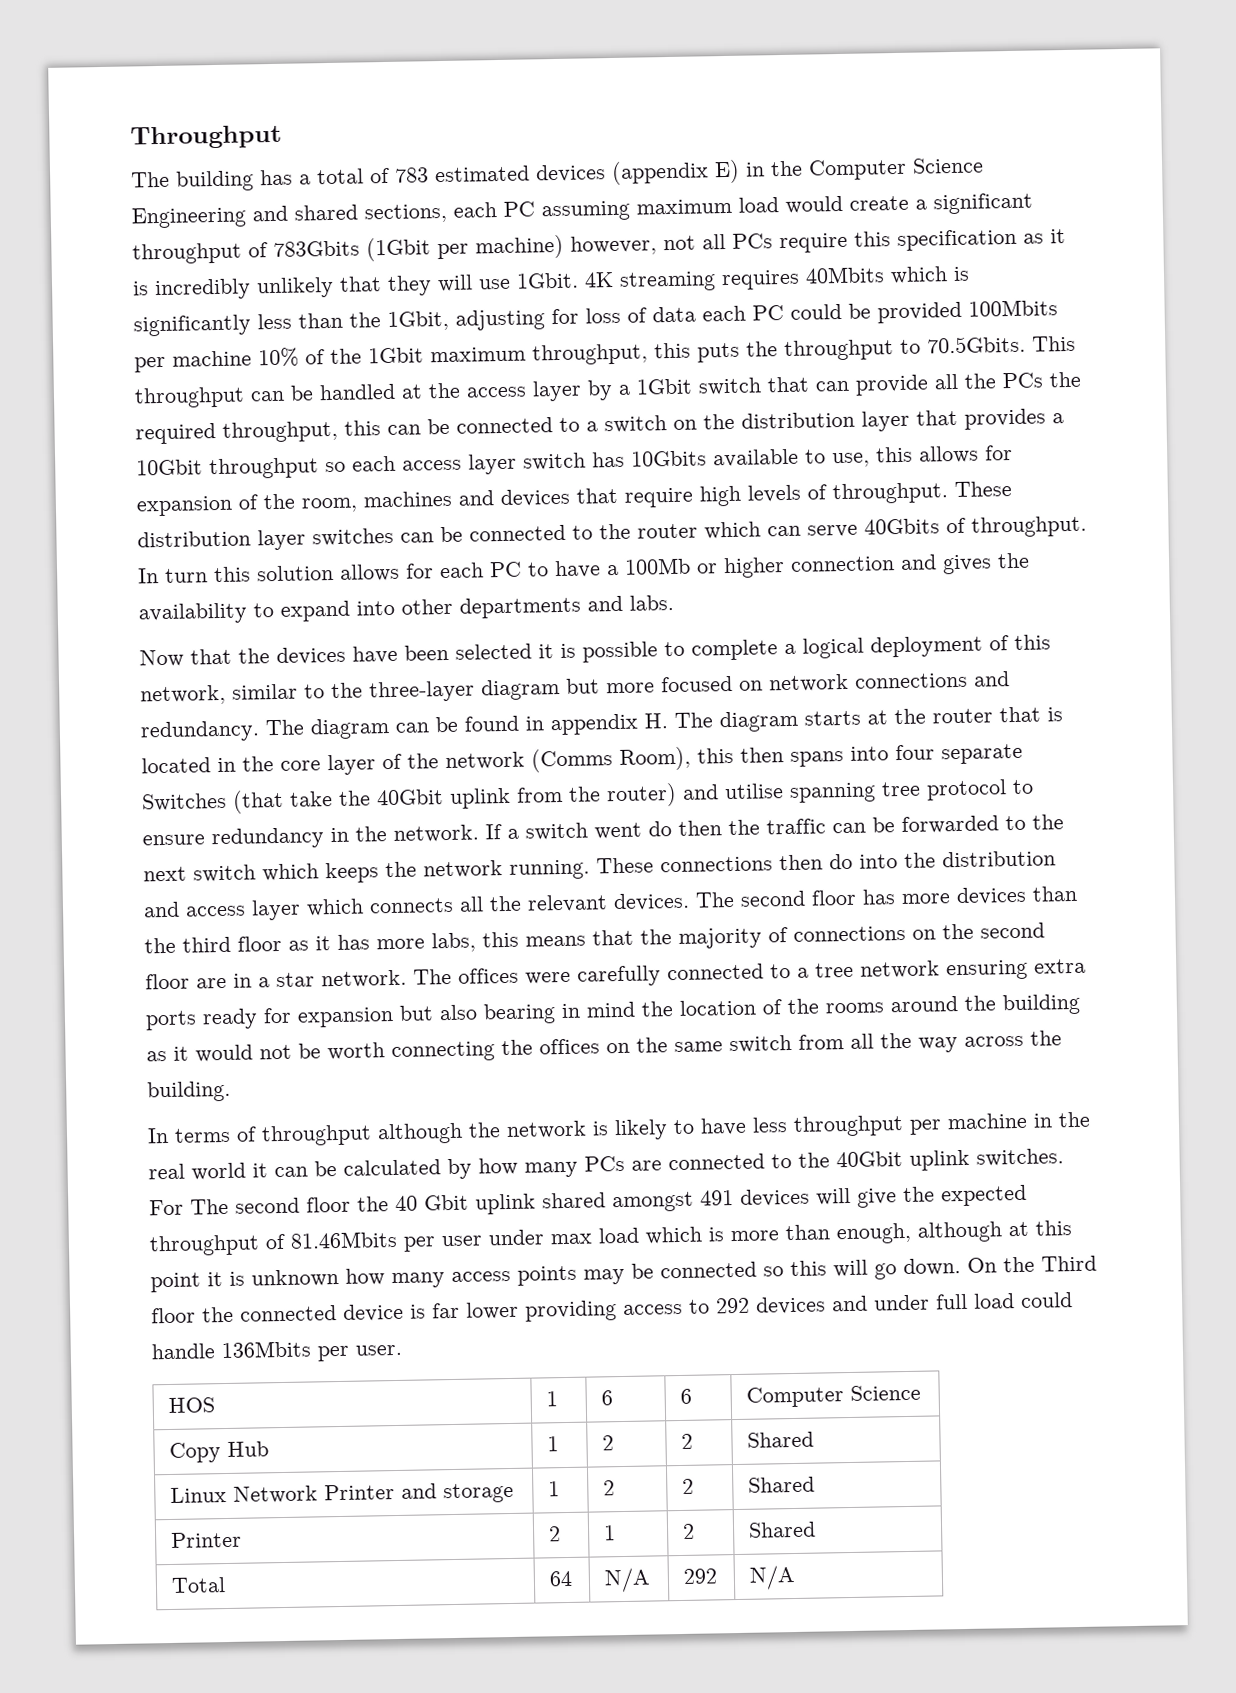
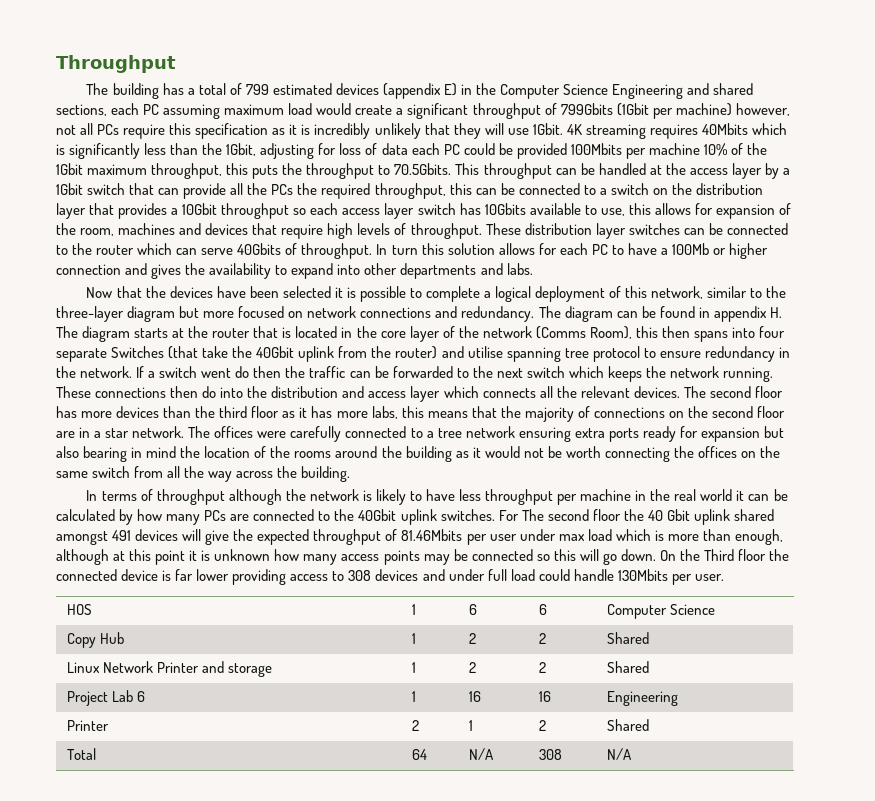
- The building has a total of 783 estimated devices (appendix E) in the Computer Science Engineering and shared sections, each PC assuming maximum load would create a significant throughput of 783Gbits (1Gbit per machine) however, not all PCs require this specification as it is incredibly unlikely that they will use 1Gbit.
+ The building has a total of 799 estimated devices (appendix E) in the Computer Science Engineering and shared sections, each PC assuming maximum load would create a significant throughput of 799Gbits (1Gbit per machine) however, not all PCs require this specification as it is incredibly unlikely that they will use 1Gbit.
- On the Third floor the connected device is far lower providing access to 292 devices and under full load could handle 136Mbits per user.
+ On the Third floor the connected device is far lower providing access to 308 devices and under full load could handle 130Mbits per user.
+ Project Lab 6 | 1 | 16 | 16 | Engineering
- Total | 64 | N/A | 292 | N/A
+ Total | 64 | N/A | 308 | N/A

